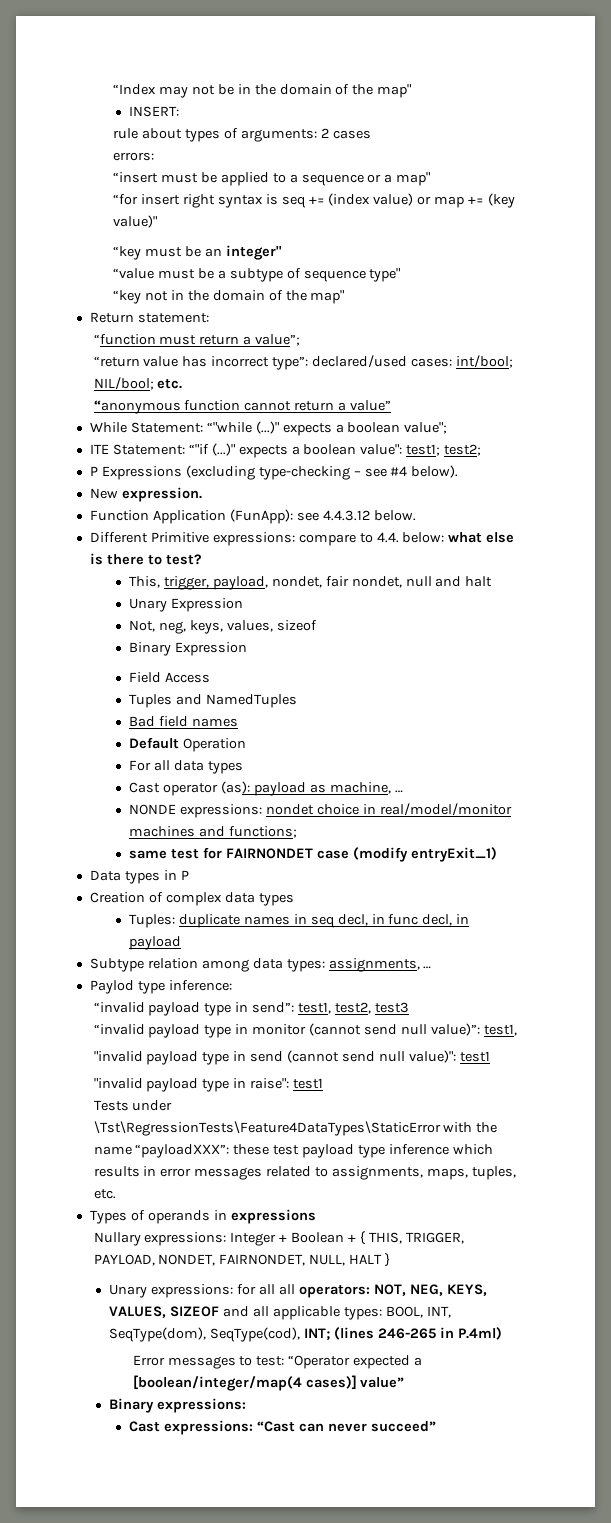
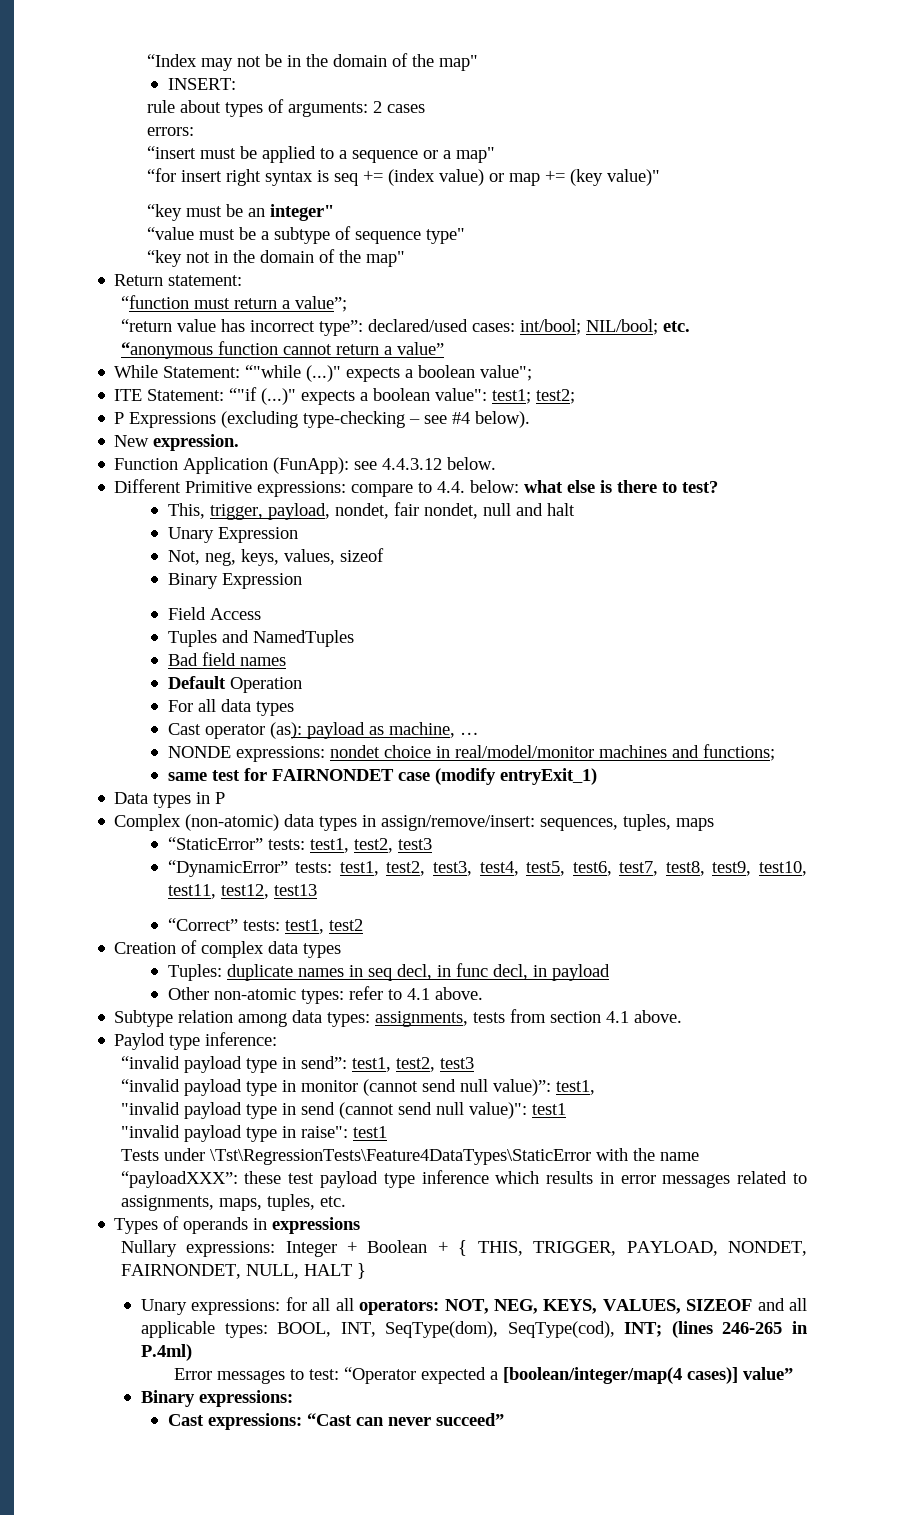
+ Complex (non-atomic) data types in assign/remove/insert: sequences, tuples, maps
+ “StaticError” tests: test1, test2, test3
+ “DynamicError” tests: test1, test2, test3, test4, test5, test6, test7, test8, test9, test10, test11, test12, test13
+ “Correct” tests: test1, test2
+ Other non-atomic types: refer to 4.1 above.
- Subtype relation among data types: assignments, …
+ Subtype relation among data types: assignments, tests from section 4.1 above.

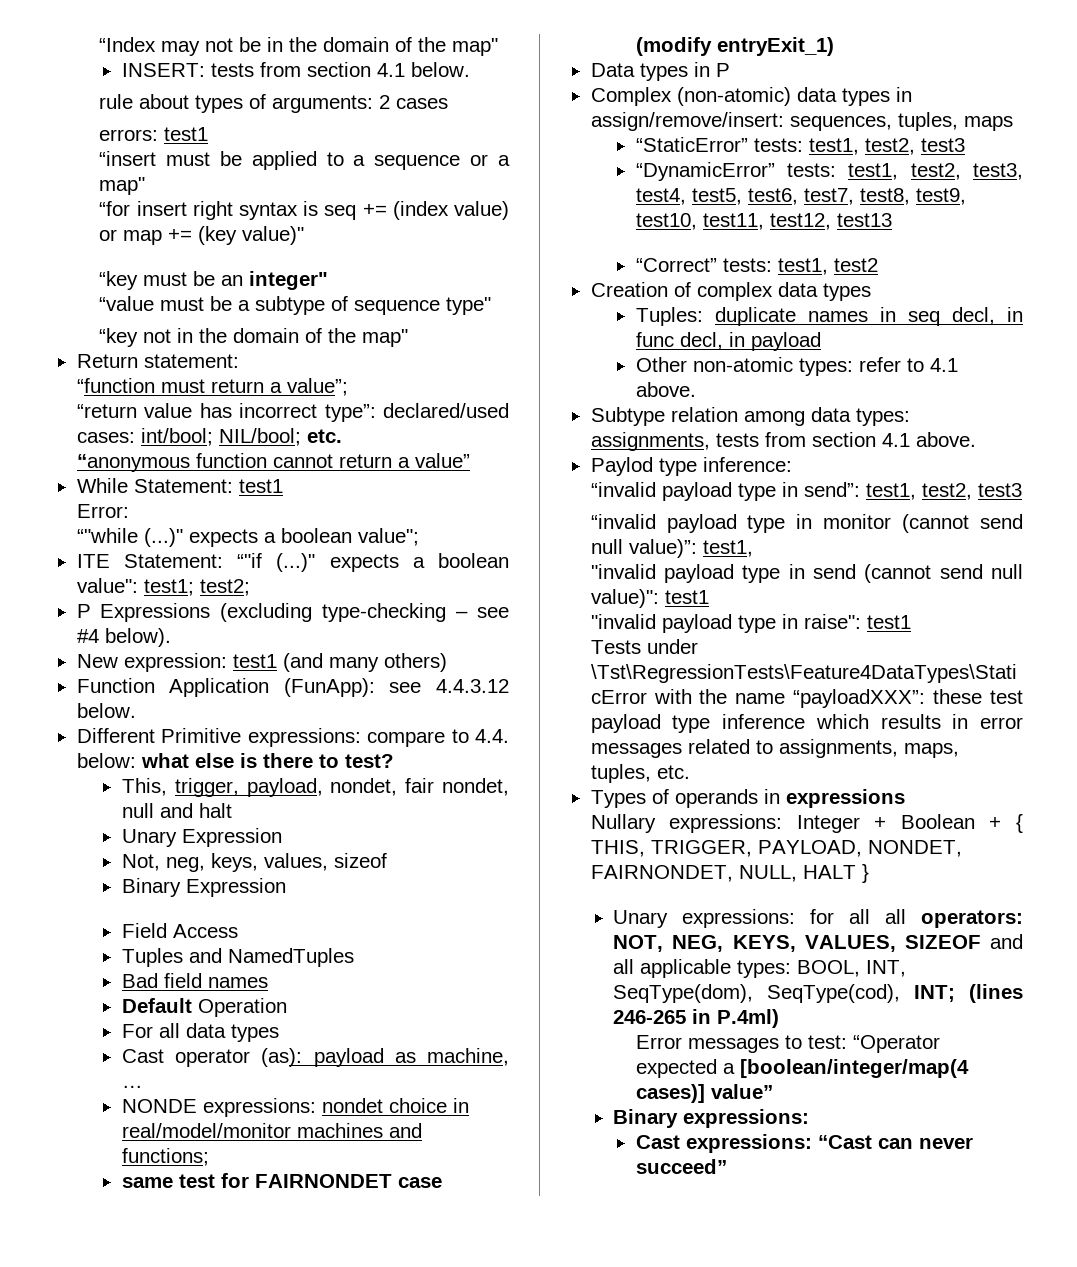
- INSERT:
+ INSERT: tests from section 4.1 below.
- errors:
+ errors: test1
- While Statement: “"while (...)" expects a boolean value";
+ While Statement: test1
+ Error:
+ “"while (...)" expects a boolean value";
- New expression.
+ New expression: test1 (and many others)

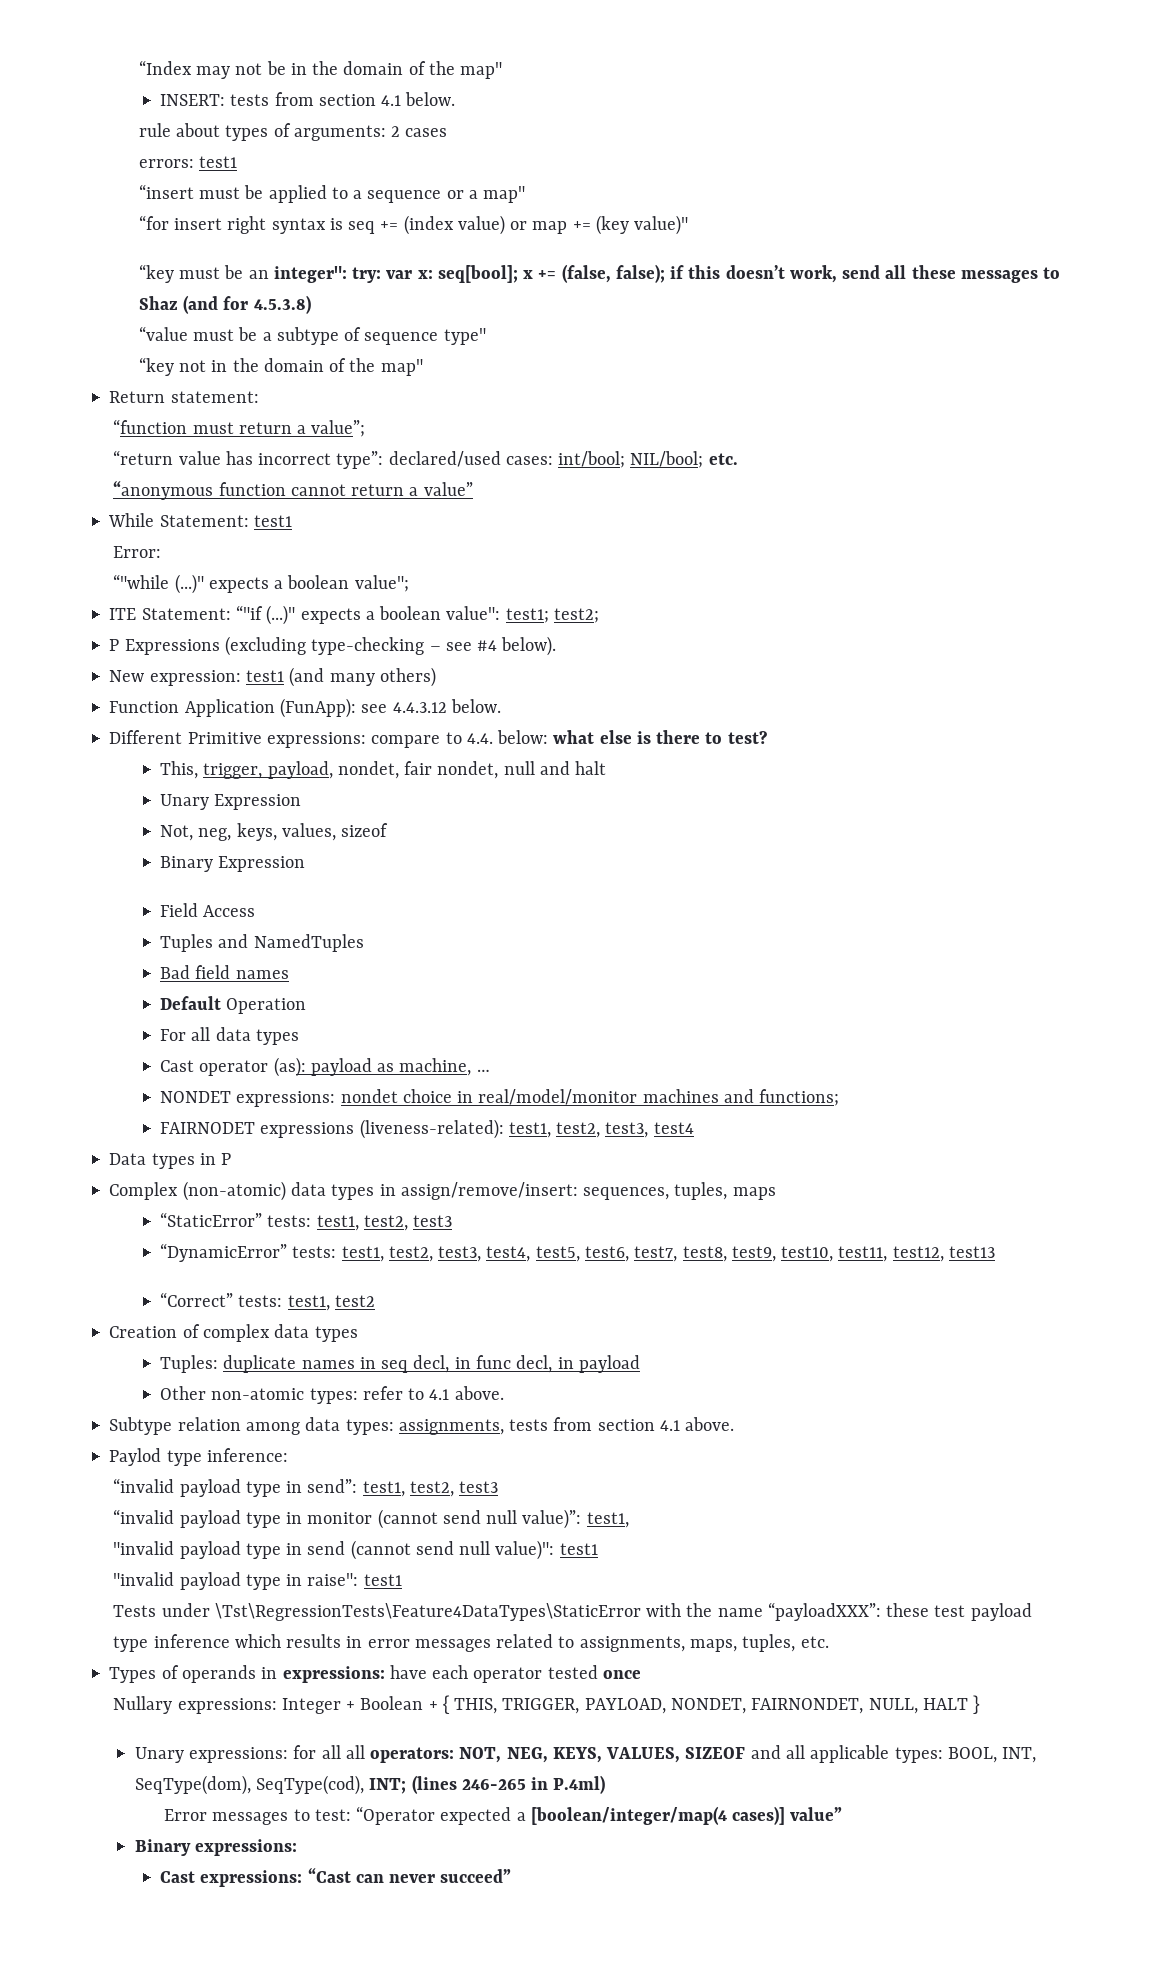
- “key must be an integer"
+ “key must be an integer": try: var x: seq[bool]; x += (false, false); if this doesn’t work, send all these messages to Shaz (and for 4.5.3.8)
- NONDE expressions: nondet choice in real/model/monitor machines and functions;
+ NONDET expressions: nondet choice in real/model/monitor machines and functions;
- same test for FAIRNONDET case (modify entryExit_1)
+ FAIRNODET expressions (liveness-related): test1, test2, test3, test4
- Types of operands in expressions
+ Types of operands in expressions: have each operator tested once

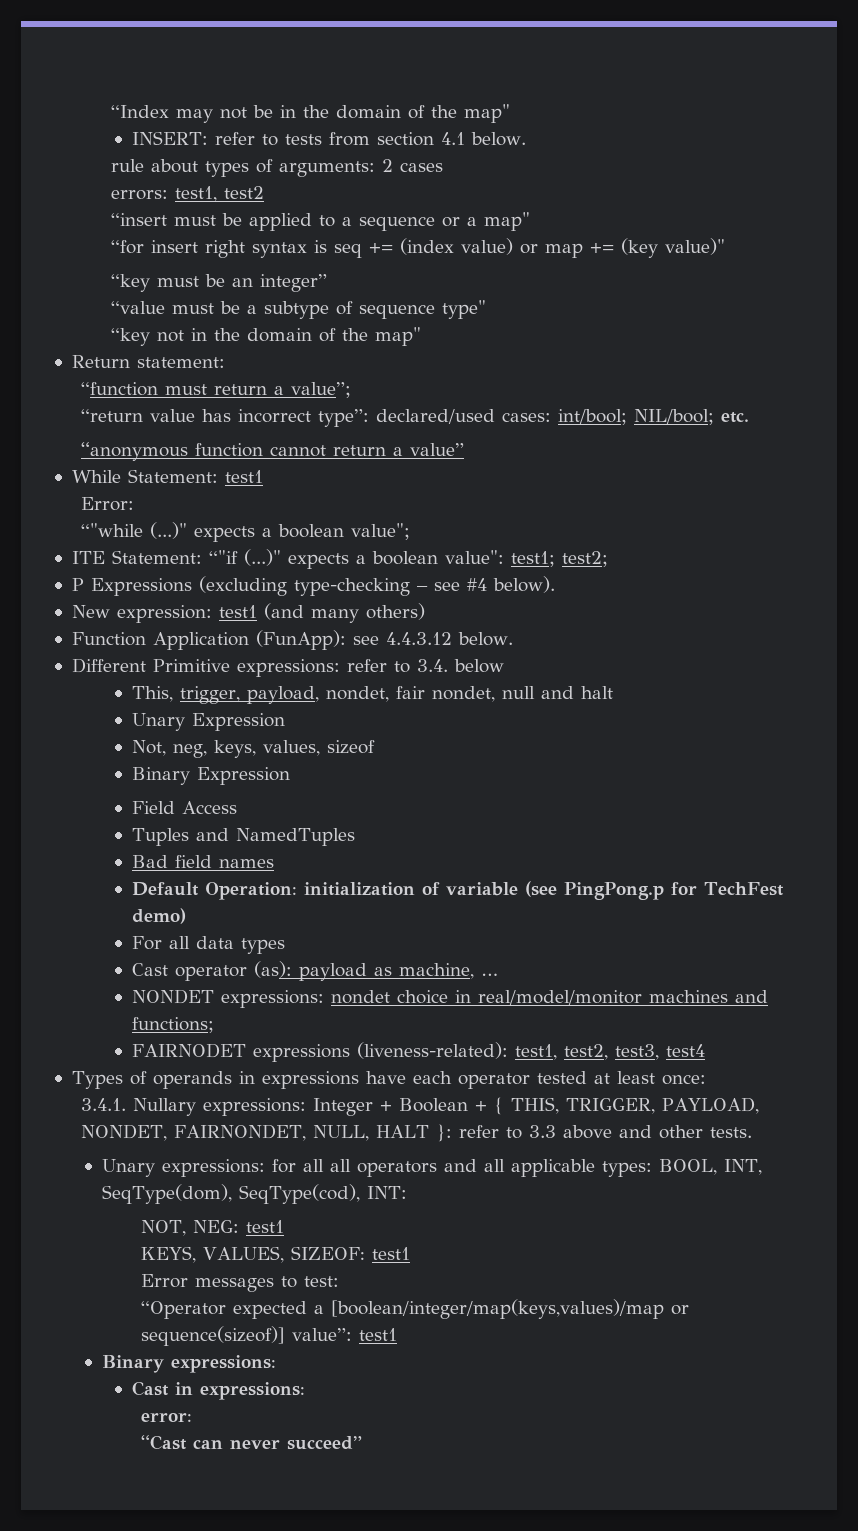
- INSERT: tests from section 4.1 below.
+ INSERT: refer to tests from section 4.1 below.
- errors: test1
+ errors: test1, test2
- “key must be an integer": try: var x: seq[bool]; x += (false, false); if this doesn’t work, send all these messages to Shaz (and for 4.5.3.8)
+ “key must be an integer”
- Different Primitive expressions: compare to 4.4. below: what else is there to test?
+ Different Primitive expressions: refer to 3.4. below
- Default Operation
+ Default Operation: initialization of variable (see PingPong.p for TechFest demo)
- Data types in P
- Complex (non-atomic) data types in assign/remove/insert: sequences, tuples, maps
- “StaticError” tests: test1, test2, test3
- “DynamicError” tests: test1, test2, test3, test4, test5, test6, test7, test8, test9, test10, test11, test12, test13
- “Correct” tests: test1, test2
- Creation of complex data types
- Tuples: duplicate names in seq decl, in func decl, in payload
- Other non-atomic types: refer to 4.1 above.
- Subtype relation among data types: assignments, tests from section 4.1 above.
- Paylod type inference:
- “invalid payload type in send”: test1, test2, test3
- “invalid payload type in monitor (cannot send null value)”: test1,
- "invalid payload type in send (cannot send null value)": test1
- "invalid payload type in raise": test1
- Tests under \Tst\RegressionTests\Feature4DataTypes\StaticError with the name “payloadXXX”: these test payload type inference which results in error messages related to assignments, maps, tuples, etc.
- Types of operands in expressions: have each operator tested once
- Nullary expressions: Integer + Boolean + { THIS, TRIGGER, PAYLOAD, NONDET, FAIRNONDET, NULL, HALT }
+ Types of operands in expressions have each operator tested at least once:
+ 3.4.1. Nullary expressions: Integer + Boolean + { THIS, TRIGGER, PAYLOAD, NONDET, FAIRNONDET, NULL, HALT }: refer to 3.3 above and other tests.
- Unary expressions: for all all operators: NOT, NEG, KEYS, VALUES, SIZEOF and all applicable types: BOOL, INT, SeqType(dom), SeqType(cod), INT; (lines 246-265 in P.4ml)
+ Unary expressions: for all all operators and all applicable types: BOOL, INT, SeqType(dom), SeqType(cod), INT:
+ NOT, NEG: test1
+ KEYS, VALUES, SIZEOF: test1
- Error messages to test: “Operator expected a [boolean/integer/map(4 cases)] value”
+ Error messages to test:
+ “Operator expected a [boolean/integer/map(keys,values)/map or sequence(sizeof)] value”: test1
- Cast expressions: “Cast can never succeed”
+ Cast in expressions:
+ error:
+ “Cast can never succeed”

